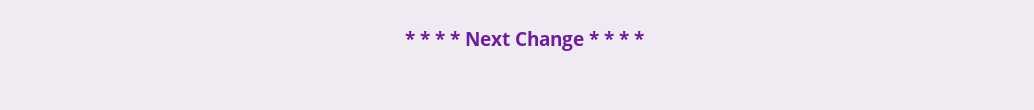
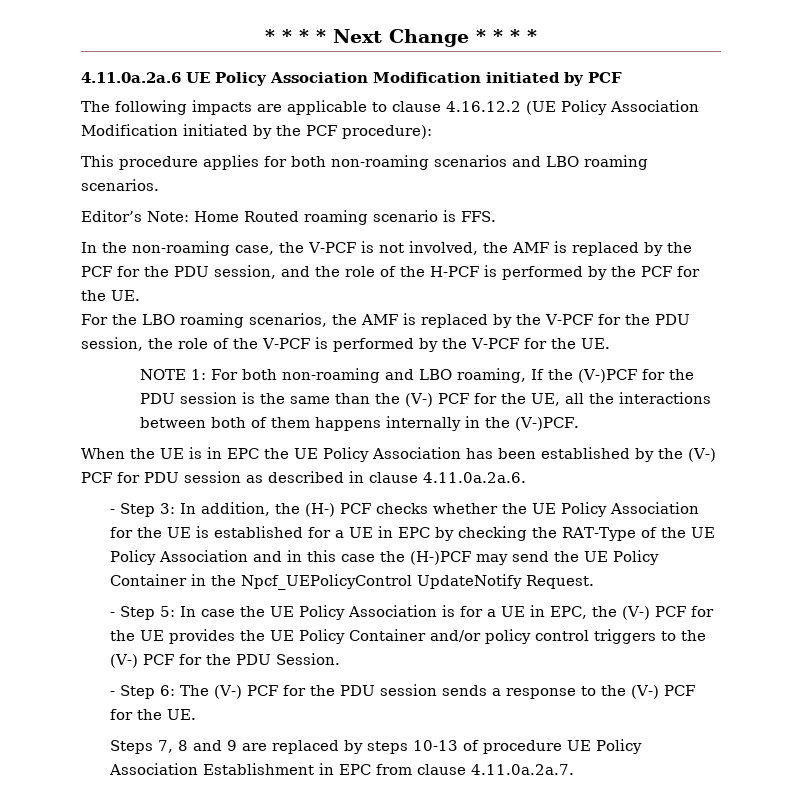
+ 4.11.0a.2a.6 UE Policy Association Modification initiated by PCF
+ The following impacts are applicable to clause 4.16.12.2 (UE Policy Association Modification initiated by the PCF procedure):
+ This procedure applies for both non-roaming scenarios and LBO roaming scenarios.
+ Editor’s Note: Home Routed roaming scenario is FFS.
+ In the non-roaming case, the V-PCF is not involved, the AMF is replaced by the PCF for the PDU session, and the role of the H-PCF is performed by the PCF for the UE.
+ For the LBO roaming scenarios, the AMF is replaced by the V-PCF for the PDU session, the role of the V-PCF is performed by the V-PCF for the UE.
+ NOTE 1: For both non-roaming and LBO roaming, If the (V-)PCF for the PDU session is the same than the (V-) PCF for the UE, all the interactions between both of them happens internally in the (V-)PCF.
+ When the UE is in EPC the UE Policy Association has been established by the (V-) PCF for PDU session as described in clause 4.11.0a.2a.6.
+ - Step 3: In addition, the (H-) PCF checks whether the UE Policy Association for the UE is established for a UE in EPC by checking the RAT-Type of the UE Policy Association and in this case the (H-)PCF may send the UE Policy Container in the Npcf_UEPolicyControl UpdateNotify Request.
+ - Step 5: In case the UE Policy Association is for a UE in EPC, the (V-) PCF for the UE provides the UE Policy Container and/or policy control triggers to the (V-) PCF for the PDU Session.
+ - Step 6: The (V-) PCF for the PDU session sends a response to the (V-) PCF for the UE.
+ Steps 7, 8 and 9 are replaced by steps 10-13 of procedure UE Policy Association Establishment in EPC from clause 4.11.0a.2a.7.

